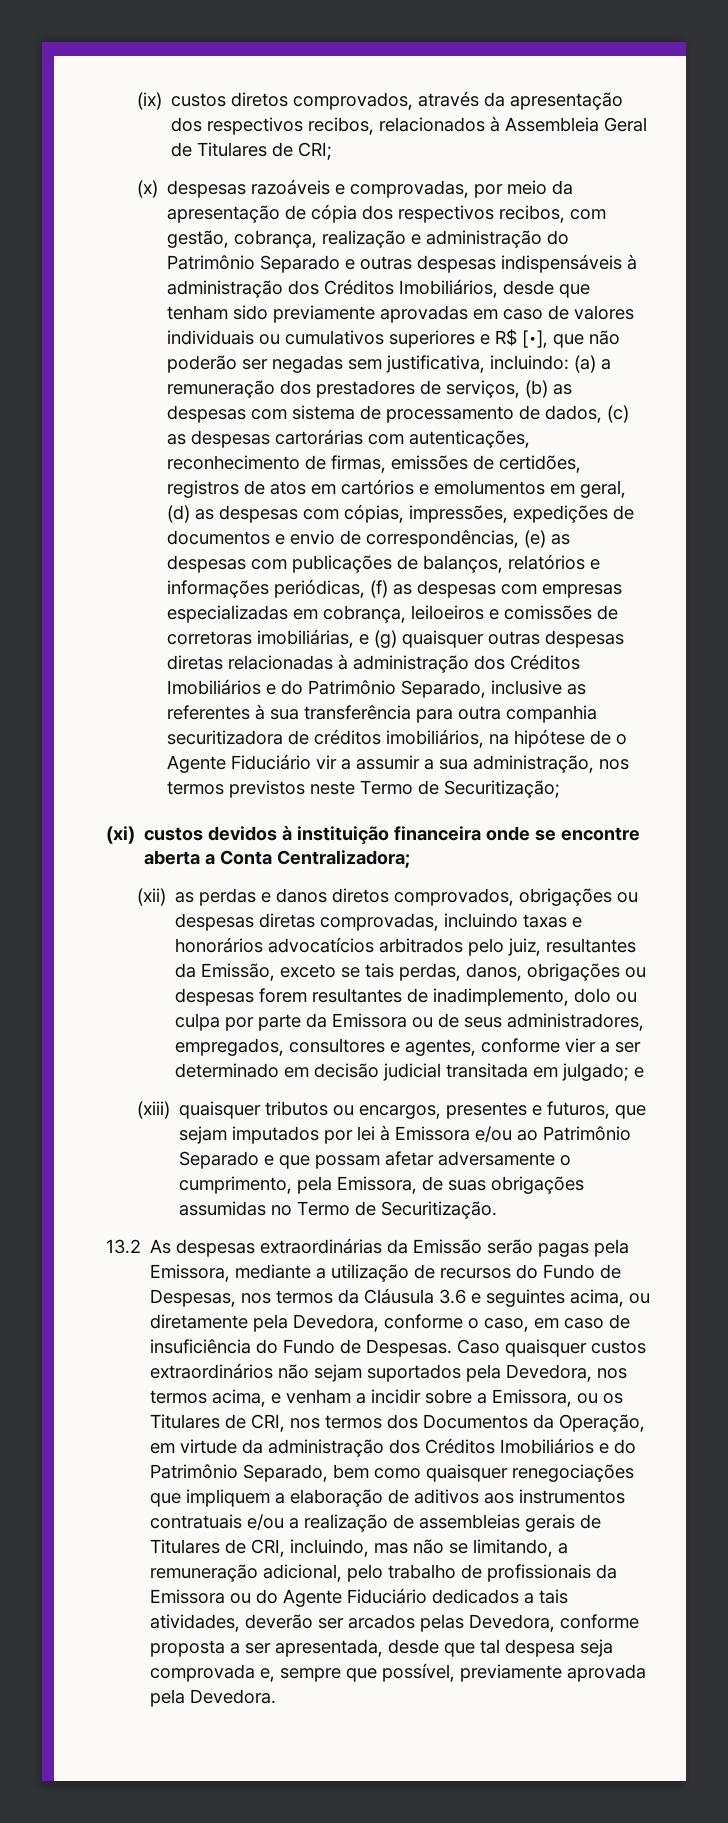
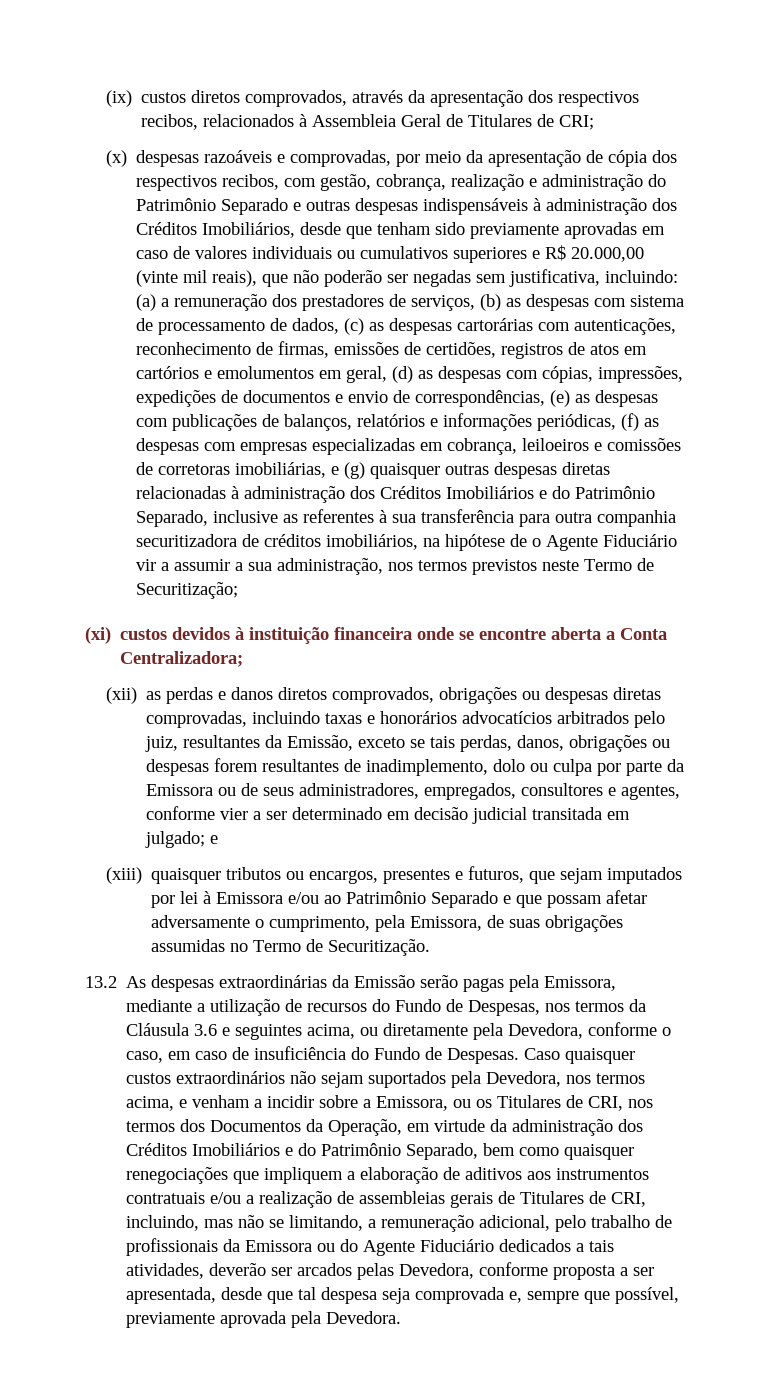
- (x) despesas razoáveis e comprovadas, por meio da apresentação de cópia dos respectivos recibos, com gestão, cobrança, realização e administração do Patrimônio Separado e outras despesas indispensáveis à administração dos Créditos Imobiliários, desde que tenham sido previamente aprovadas em caso de valores individuais ou cumulativos superiores e R$ [•], que não poderão ser negadas sem justificativa, incluindo:
+ (x) despesas razoáveis e comprovadas, por meio da apresentação de cópia dos respectivos recibos, com gestão, cobrança, realização e administração do Patrimônio Separado e outras despesas indispensáveis à administração dos Créditos Imobiliários, desde que tenham sido previamente aprovadas em caso de valores individuais ou cumulativos superiores e R$ 20.000,00 (vinte mil reais), que não poderão ser negadas sem justificativa, incluindo:

